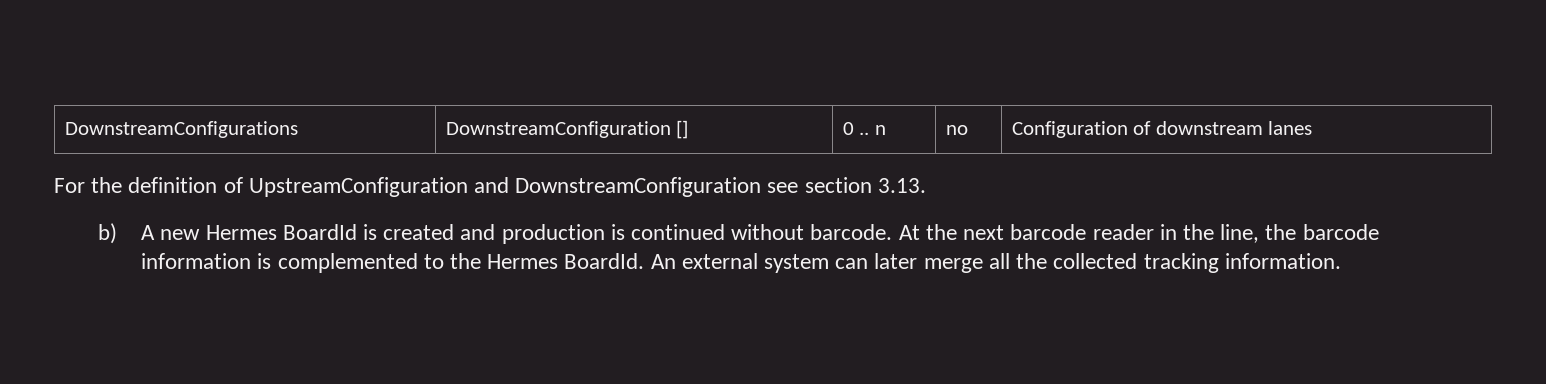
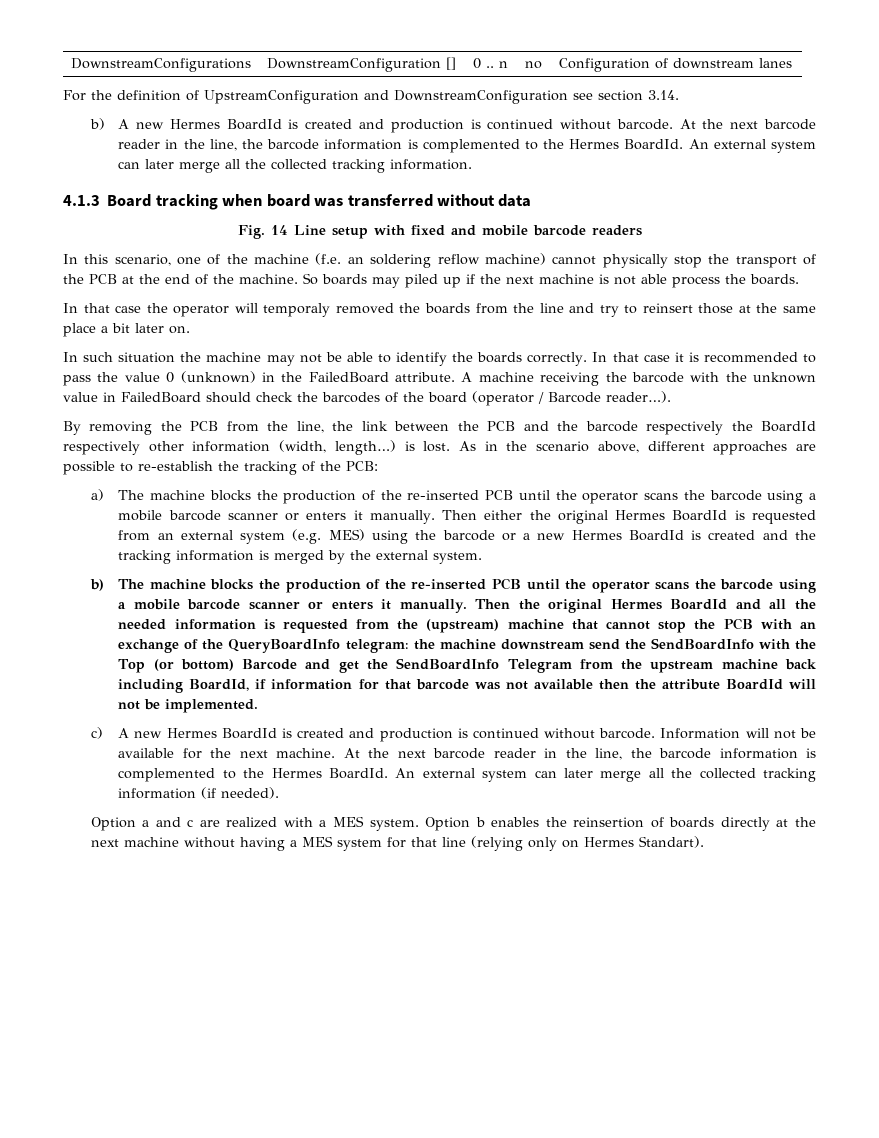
- For the definition of UpstreamConfiguration and DownstreamConfiguration see section 3.13.
+ For the definition of UpstreamConfiguration and DownstreamConfiguration see section 3.14.
+ 4.1.3 Board tracking when board was transferred without data
+ Fig. 14 Line setup with fixed and mobile barcode readers
+ In this scenario, one of the machine (f.e. an soldering reflow machine) cannot physically stop the transport of the PCB at the end of the machine. So boards may piled up if the next machine is not able process the boards.
+ In that case the operator will temporaly removed the boards from the line and try to reinsert those at the same place a bit later on.
+ In such situation the machine may not be able to identify the boards correctly. In that case it is recommended to pass the value 0 (unknown) in the FailedBoard attribute. A machine receiving the barcode with the unknown value in FailedBoard should check the barcodes of the board (operator / Barcode reader…).
+ By removing the PCB from the line, the link between the PCB and the barcode respectively the BoardId respectively other information (width, length…) is lost. As in the scenario above, different approaches are possible to re-establish the tracking of the PCB:
+ a) The machine blocks the production of the re-inserted PCB until the operator scans the barcode using a mobile barcode scanner or enters it manually. Then either the original Hermes BoardId is requested from an external system (e.g. MES) using the barcode or a new Hermes BoardId is created and the tracking information is merged by the external system.
+ b) The machine blocks the production of the re-inserted PCB until the operator scans the barcode using a mobile barcode scanner or enters it manually. Then the original Hermes BoardId and all the needed information is requested from the (upstream) machine that cannot stop the PCB with an exchange of the QueryBoardInfo telegram: the machine downstream send the SendBoardInfo with the Top (or bottom) Barcode and get the SendBoardInfo Telegram from the upstream machine back including BoardId, if information for that barcode was not available then the attribute BoardId will not be implemented.
+ c) A new Hermes BoardId is created and production is continued without barcode. Information will not be available for the next machine. At the next barcode reader in the line, the barcode information is complemented to the Hermes BoardId. An external system can later merge all the collected tracking information (if needed).
+ Option a and c are realized with a MES system. Option b enables the reinsertion of boards directly at the next machine without having a MES system for that line (relying only on Hermes Standart).

